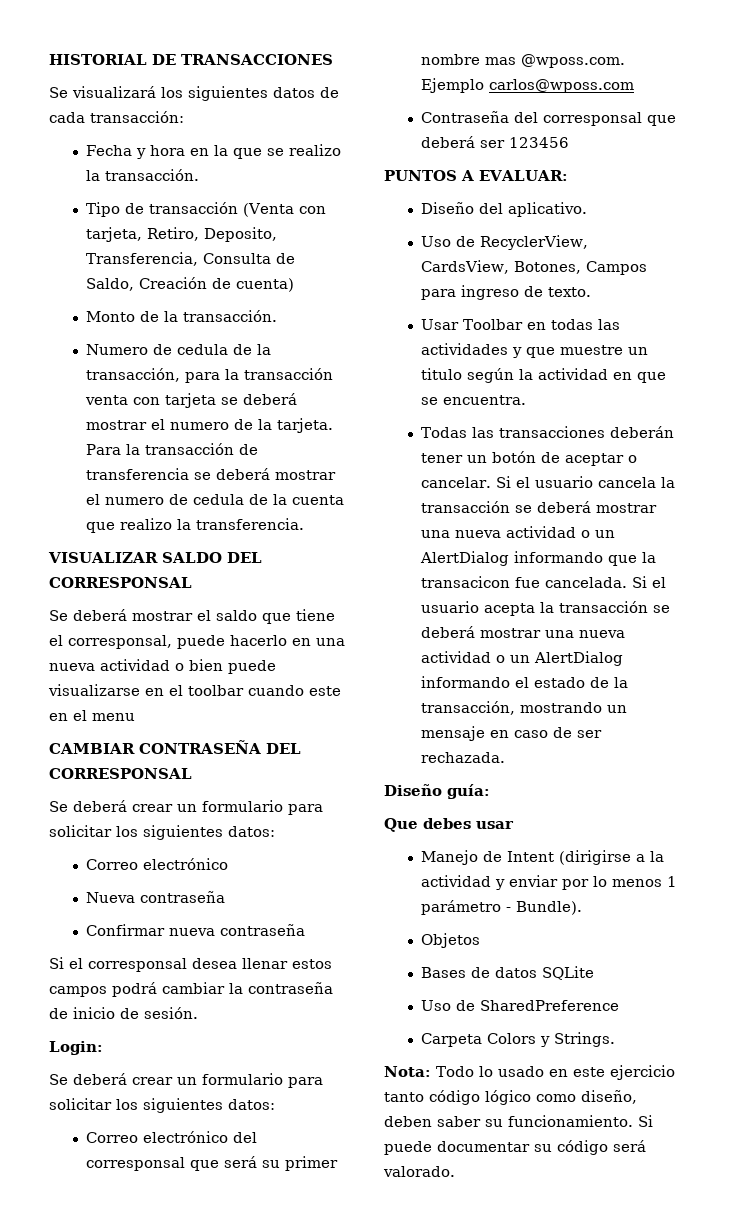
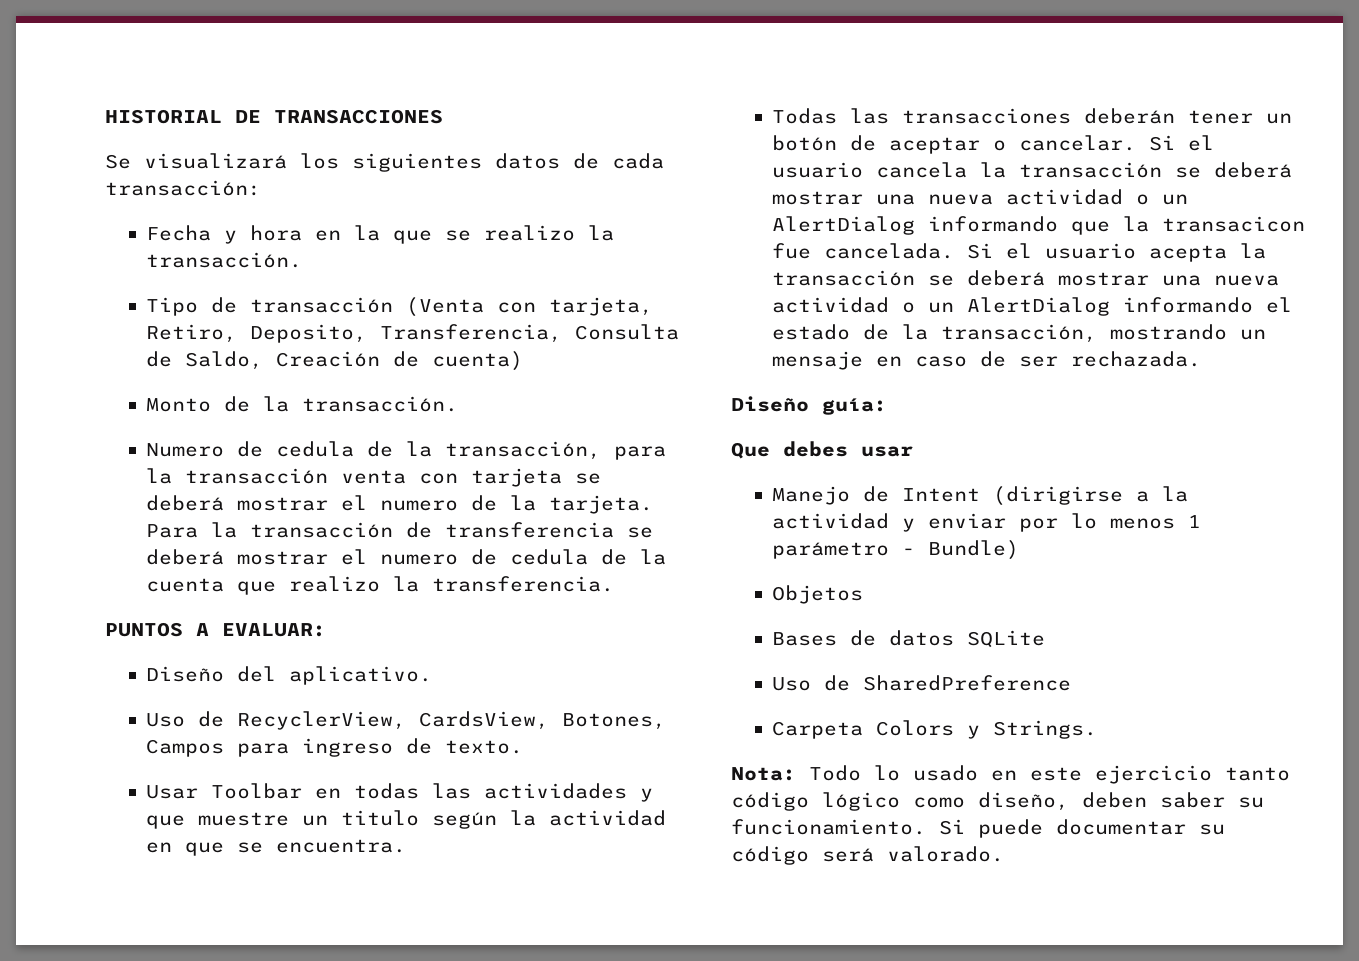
- VISUALIZAR SALDO DEL CORRESPONSAL
- Se deberá mostrar el saldo que tiene el corresponsal, puede hacerlo en una nueva actividad o bien puede visualizarse en el toolbar cuando este en el menu
- CAMBIAR CONTRASEÑA DEL CORRESPONSAL
- Se deberá crear un formulario para solicitar los siguientes datos:
- Correo electrónico
- Nueva contraseña
- Confirmar nueva contraseña
- Si el corresponsal desea llenar estos campos podrá cambiar la contraseña de inicio de sesión.
- Login:
- Se deberá crear un formulario para solicitar los siguientes datos:
- Correo electrónico del corresponsal que será su primer nombre mas @wposs.com. Ejemplo carlos@wposs.com
- Contraseña del corresponsal que deberá ser 123456
- Manejo de Intent (dirigirse a la actividad y enviar por lo menos 1 parámetro - Bundle).
+ Manejo de Intent (dirigirse a la actividad y enviar por lo menos 1 parámetro - Bundle)

